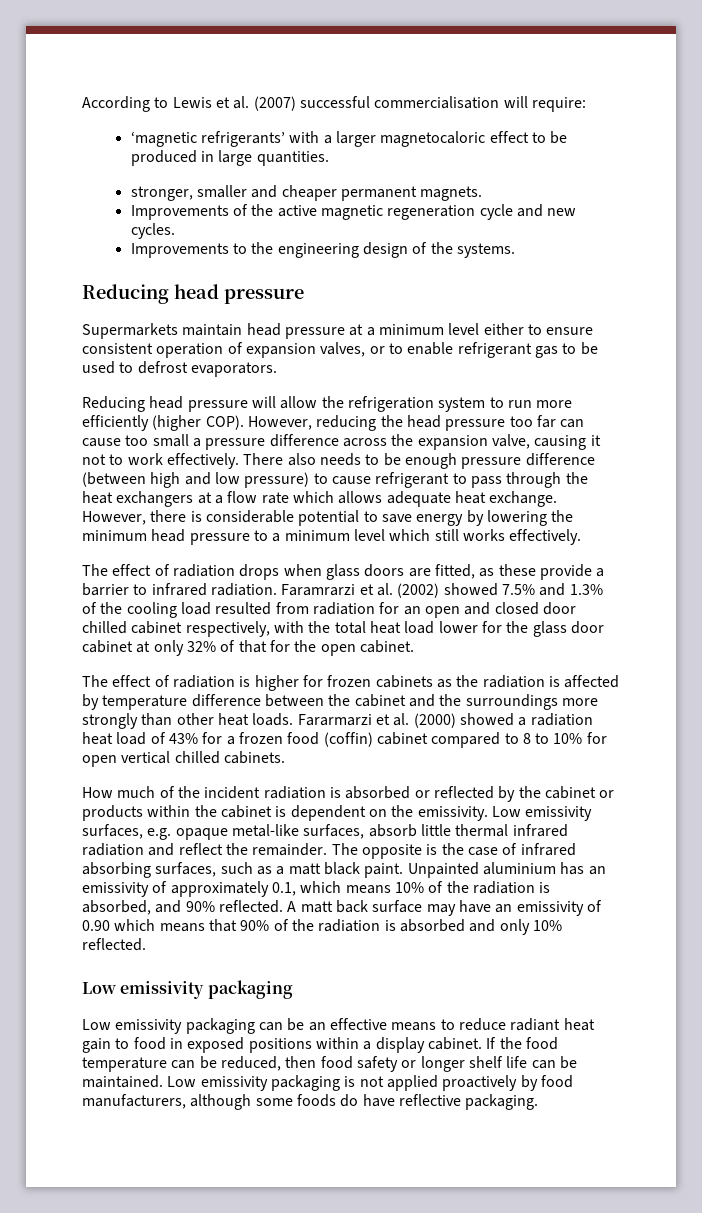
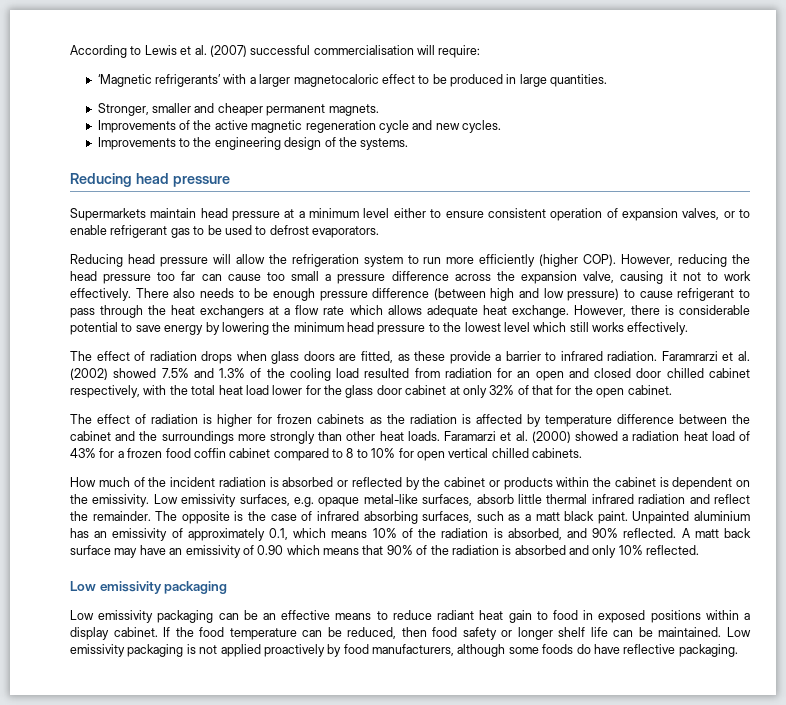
- ‘magnetic refrigerants’ with a larger magnetocaloric effect to be produced in large quantities.
+ ‘Magnetic refrigerants’ with a larger magnetocaloric effect to be produced in large quantities.
- stronger, smaller and cheaper permanent magnets.
+ Stronger, smaller and cheaper permanent magnets.
- However, there is considerable potential to save energy by lowering the minimum head pressure to a minimum level which still works effectively.
+ However, there is considerable potential to save energy by lowering the minimum head pressure to the lowest level which still works effectively.
- Fararmarzi et al. (2000) showed a radiation heat load of 43% for a frozen food (coffin) cabinet compared to 8 to 10% for open vertical chilled cabinets.
+ Faramarzi et al. (2000) showed a radiation heat load of 43% for a frozen food coffin cabinet compared to 8 to 10% for open vertical chilled cabinets.

